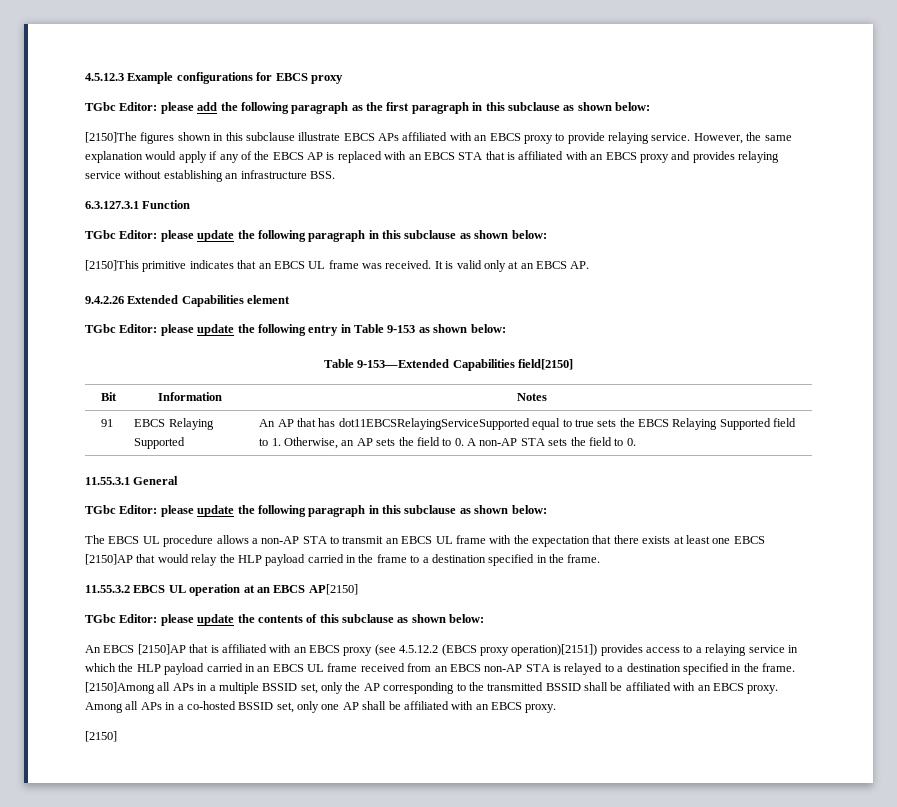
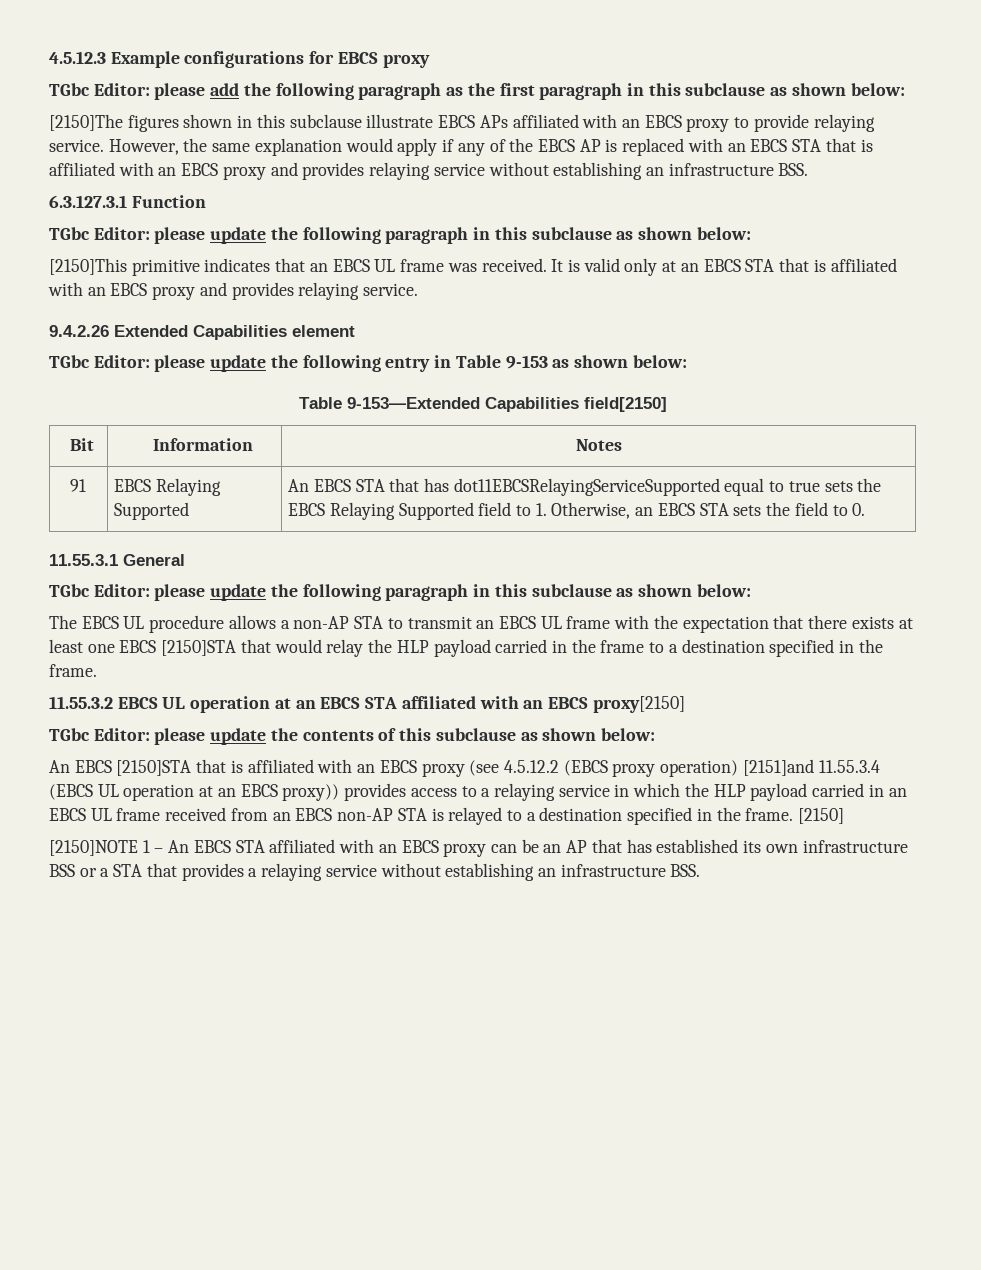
- It is valid only at an EBCS AP.
+ It is valid only at an EBCS STA that is affiliated with an EBCS proxy and provides relaying service.
- 91 | EBCS Relaying Supported | An AP that has dot11EBCSRelayingServiceSupported equal to true sets the EBCS Relaying Supported field to 1. Otherwise, an AP sets the field to 0. A non-AP STA sets the field to 0.
+ 91 | EBCS Relaying Supported | An EBCS STA that has dot11EBCSRelayingServiceSupported equal to true sets the EBCS Relaying Supported field to 1. Otherwise, an EBCS STA sets the field to 0.
- The EBCS UL procedure allows a non-AP STA to transmit an EBCS UL frame with the expectation that there exists at least one EBCS [2150]AP that would relay the HLP payload carried in the frame to a destination specified in the frame.
+ The EBCS UL procedure allows a non-AP STA to transmit an EBCS UL frame with the expectation that there exists at least one EBCS [2150]STA that would relay the HLP payload carried in the frame to a destination specified in the frame.
- 11.55.3.2 EBCS UL operation at an EBCS AP[2150]
+ 11.55.3.2 EBCS UL operation at an EBCS STA affiliated with an EBCS proxy[2150]
- An EBCS [2150]AP that is affiliated with an EBCS proxy (see 4.5.12.2 (EBCS proxy operation)[2151]) provides access to a relaying service in which the HLP payload carried in an EBCS UL frame received from an EBCS non-AP STA is relayed to a destination specified in the frame.
+ An EBCS [2150]STA that is affiliated with an EBCS proxy (see 4.5.12.2 (EBCS proxy operation) [2151]and 11.55.3.4 (EBCS UL operation at an EBCS proxy)) provides access to a relaying service in which the HLP payload carried in an EBCS UL frame received from an EBCS non-AP STA is relayed to a destination specified in the frame.
- [2150]Among all APs in a multiple BSSID set, only the AP corresponding to the transmitted BSSID shall be affiliated with an EBCS proxy. Among all APs in a co-hosted BSSID set, only one AP shall be affiliated with an EBCS proxy.
  [2150]
+ [2150]NOTE 1 – An EBCS STA affiliated with an EBCS proxy can be an AP that has established its own infrastructure BSS or a STA that provides a relaying service without establishing an infrastructure BSS.

